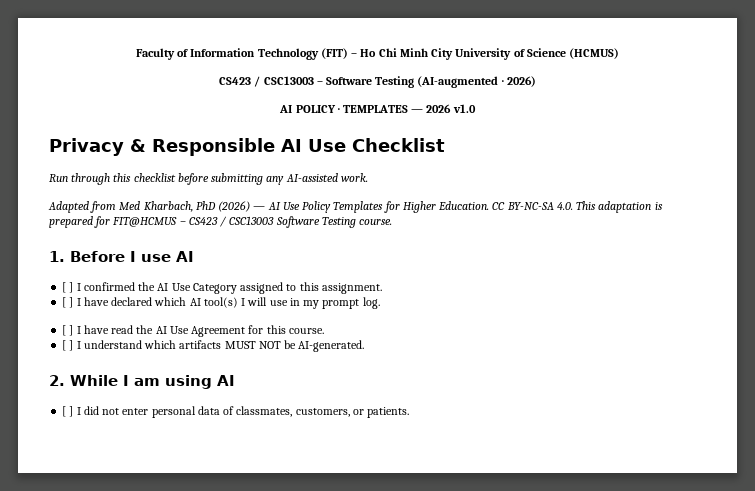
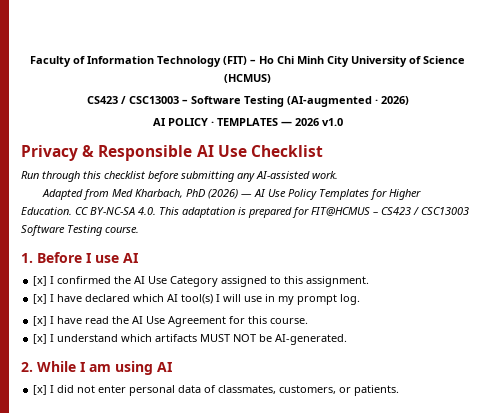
- [ ] I confirmed the AI Use Category assigned to this assignment.
+ [x] I confirmed the AI Use Category assigned to this assignment.
- [ ] I have declared which AI tool(s) I will use in my prompt log.
+ [x] I have declared which AI tool(s) I will use in my prompt log.
- [ ] I have read the AI Use Agreement for this course.
+ [x] I have read the AI Use Agreement for this course.
- [ ] I understand which artifacts MUST NOT be AI-generated.
+ [x] I understand which artifacts MUST NOT be AI-generated.
- [ ] I did not enter personal data of classmates, customers, or patients.
+ [x] I did not enter personal data of classmates, customers, or patients.

